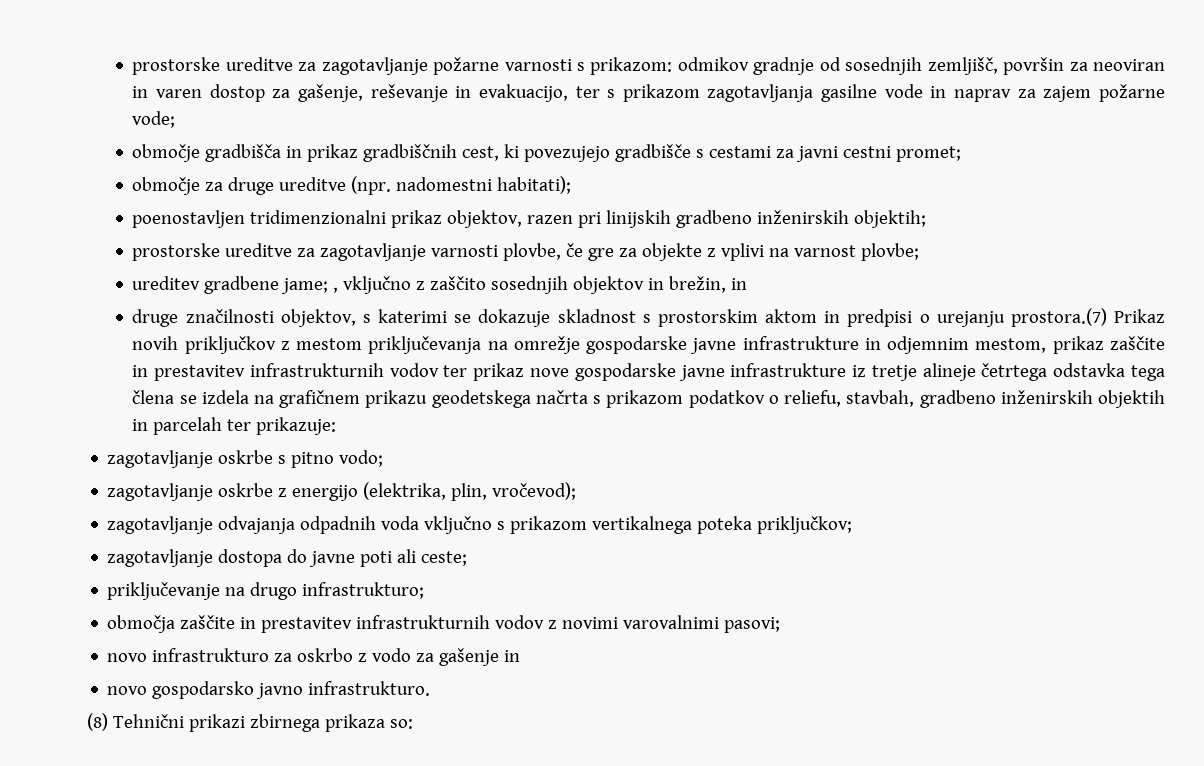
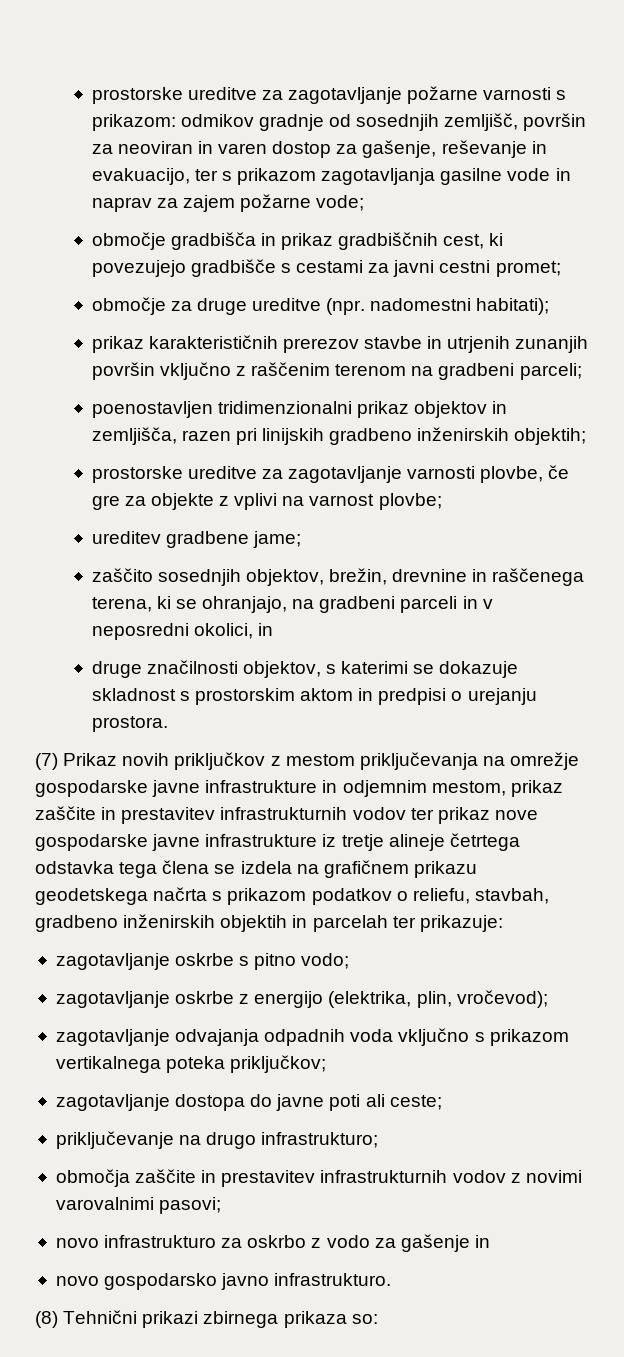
+ prikaz karakterističnih prerezov stavbe in utrjenih zunanjih površin vključno z raščenim terenom na gradbeni parceli;
- poenostavljen tridimenzionalni prikaz objektov, razen pri linijskih gradbeno inženirskih objektih;
+ poenostavljen tridimenzionalni prikaz objektov in zemljišča, razen pri linijskih gradbeno inženirskih objektih;
- ureditev gradbene jame; , vključno z zaščito sosednjih objektov in brežin, in
+ ureditev gradbene jame;
+ zaščito sosednjih objektov, brežin, drevnine in raščenega terena, ki se ohranjajo, na gradbeni parceli in v neposredni okolici, in
- druge značilnosti objektov, s katerimi se dokazuje skladnost s prostorskim aktom in predpisi o urejanju prostora.(7) Prikaz novih priključkov z mestom priključevanja na omrežje gospodarske javne infrastrukture in odjemnim mestom, prikaz zaščite in prestavitev infrastrukturnih vodov ter prikaz nove gospodarske javne infrastrukture iz tretje alineje četrtega odstavka tega člena se izdela na grafičnem prikazu geodetskega načrta s prikazom podatkov o reliefu, stavbah, gradbeno inženirskih objektih in parcelah ter prikazuje:
+ druge značilnosti objektov, s katerimi se dokazuje skladnost s prostorskim aktom in predpisi o urejanju prostora.
+ (7) Prikaz novih priključkov z mestom priključevanja na omrežje gospodarske javne infrastrukture in odjemnim mestom, prikaz zaščite in prestavitev infrastrukturnih vodov ter prikaz nove gospodarske javne infrastrukture iz tretje alineje četrtega odstavka tega člena se izdela na grafičnem prikazu geodetskega načrta s prikazom podatkov o reliefu, stavbah, gradbeno inženirskih objektih in parcelah ter prikazuje:

